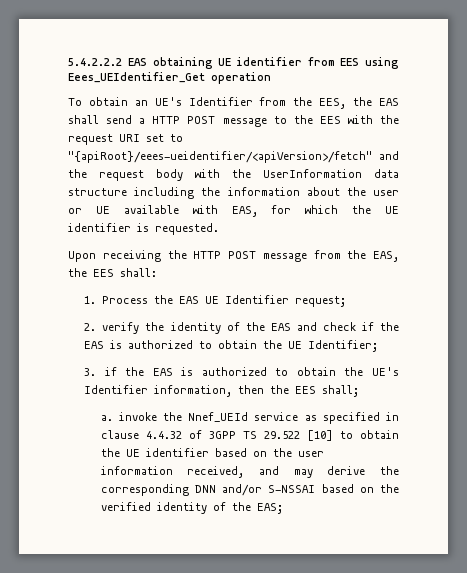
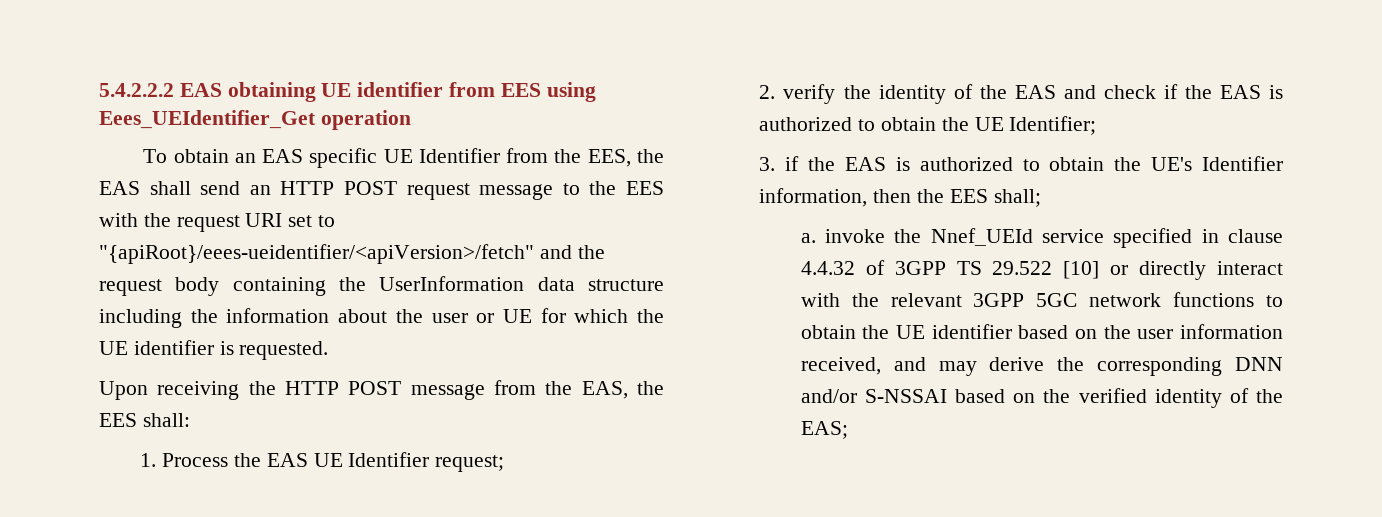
- To obtain an UE's Identifier from the EES, the EAS shall send a HTTP POST message to the EES with the request URI set to "{apiRoot}/eees-ueidentifier/<apiVersion>/fetch" and the request body with the UserInformation data structure including the information about the user or UE available with EAS, for which the UE identifier is requested.
+ To obtain an EAS specific UE Identifier from the EES, the EAS shall send an HTTP POST request message to the EES with the request URI set to "{apiRoot}/eees-ueidentifier/<apiVersion>/fetch" and the request body containing the UserInformation data structure including the information about the user or UE for which the UE identifier is requested.
- a. invoke the Nnef_UEId service as specified in clause 4.4.32 of 3GPP TS 29.522 [10] to obtain the UE identifier based on the user information received, and may derive the corresponding DNN and/or S-NSSAI based on the verified identity of the EAS;
+ a. invoke the Nnef_UEId service specified in clause 4.4.32 of 3GPP TS 29.522 [10] or directly interact with the relevant 3GPP 5GC network functions to obtain the UE identifier based on the user information received, and may derive the corresponding DNN and/or S-NSSAI based on the verified identity of the EAS;

